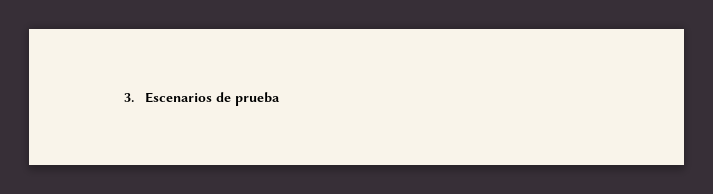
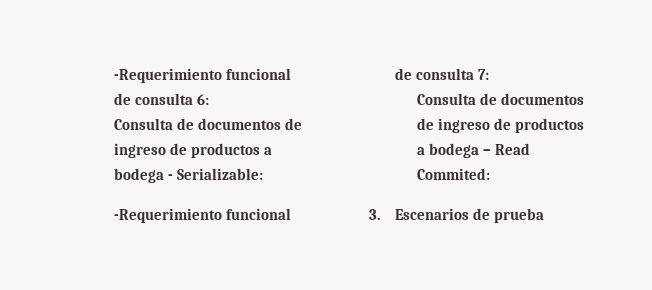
+ -Requerimiento funcional de consulta 6:
+ Consulta de documentos de ingreso de productos a bodega - Serializable:
+ -Requerimiento funcional de consulta 7:
+ Consulta de documentos de ingreso de productos a bodega – Read Commited:

